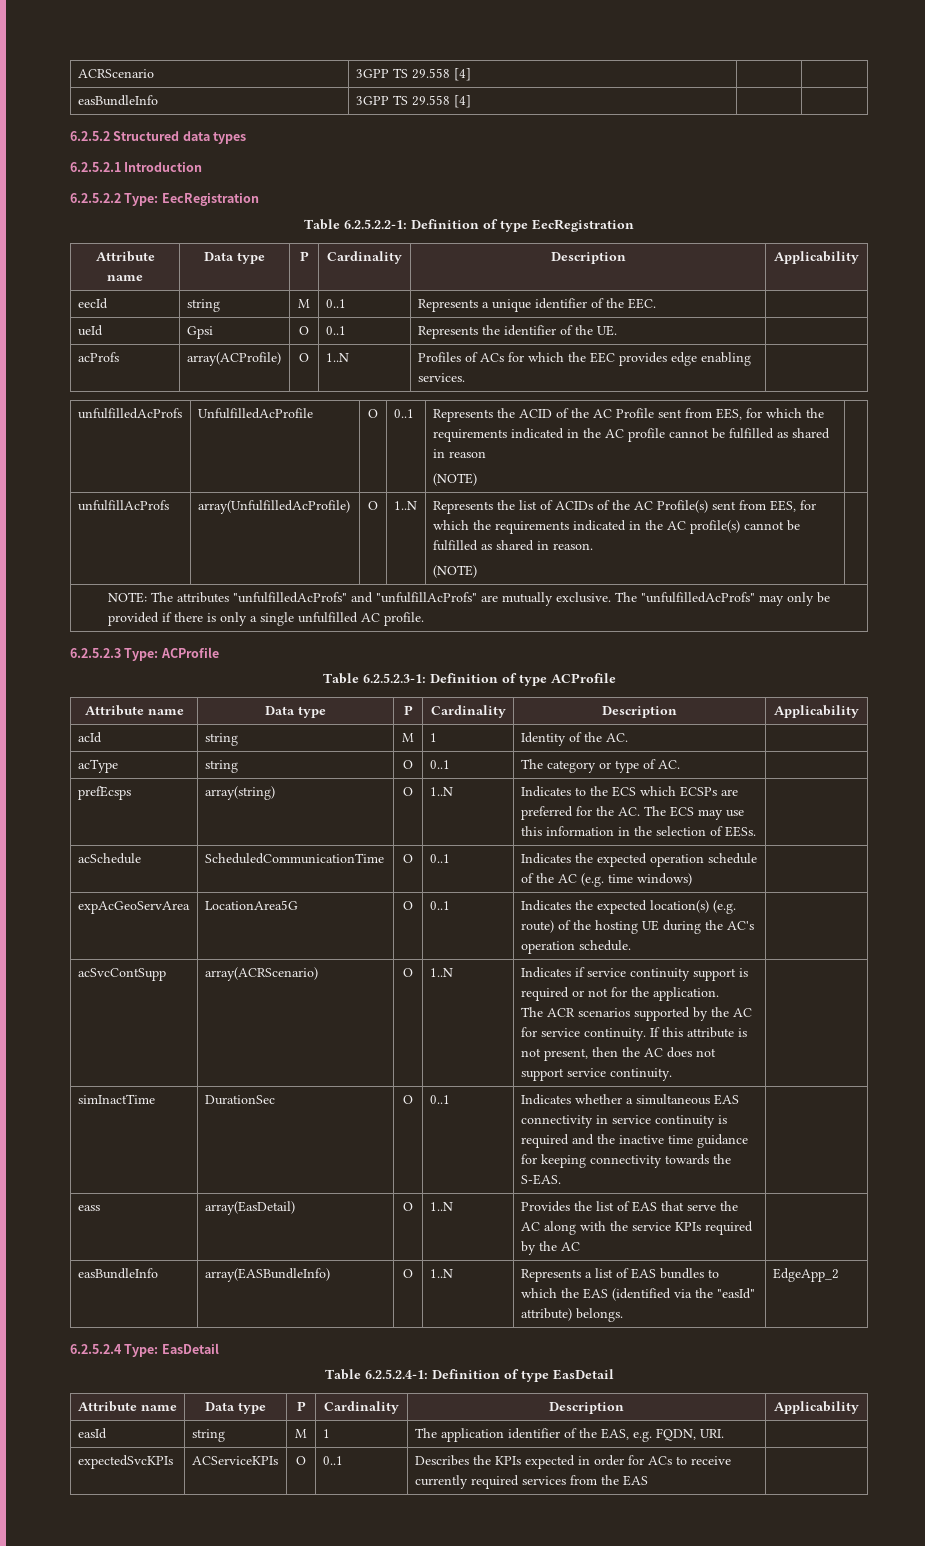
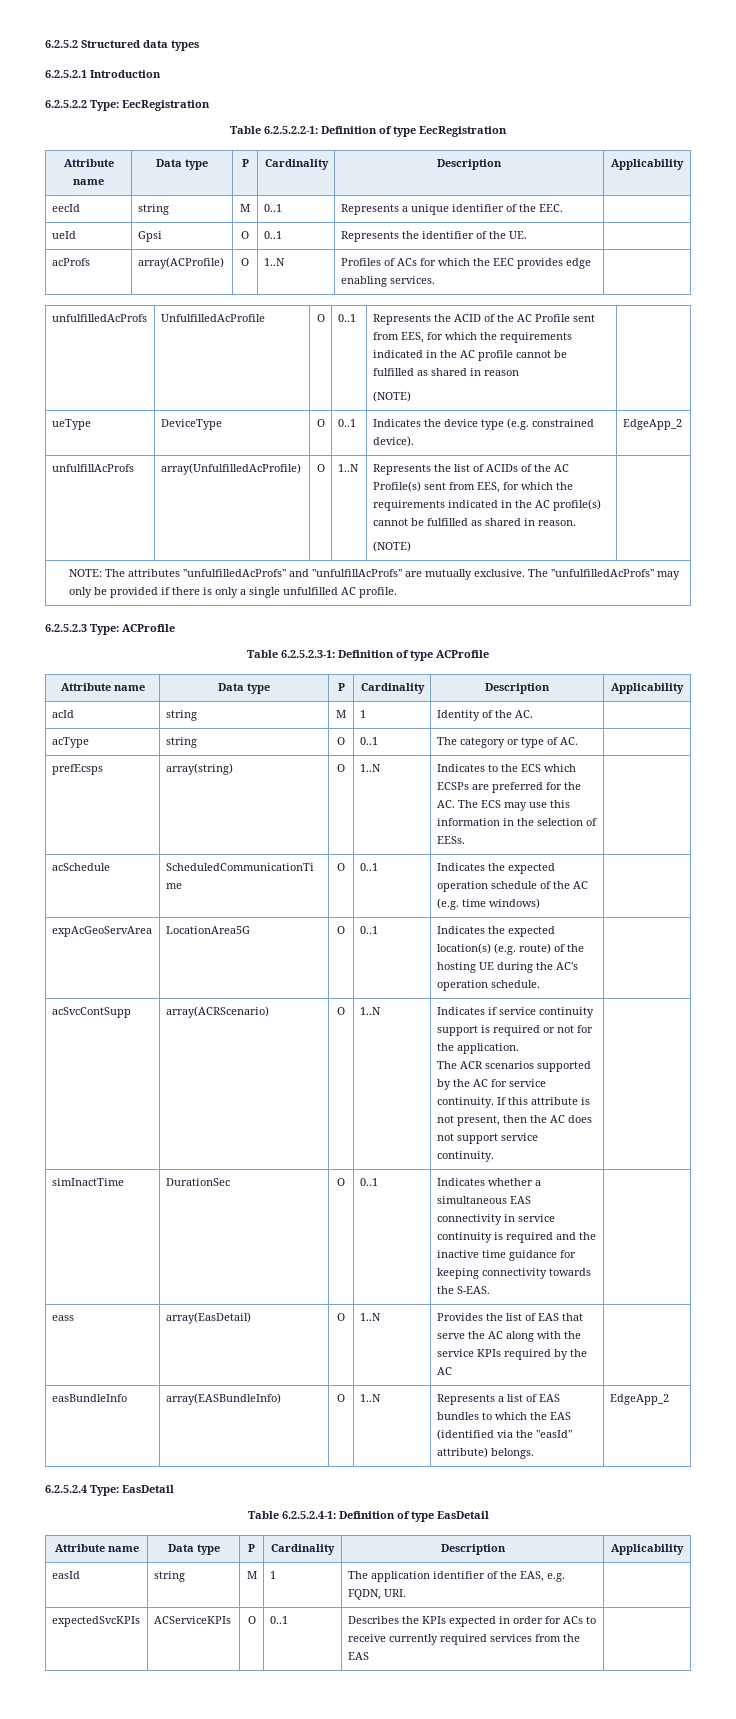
- ACRScenario | 3GPP TS 29.558 [4] | |
- easBundleInfo | 3GPP TS 29.558 [4] | |
+ ueType | DeviceType | O | 0..1 | Indicates the device type (e.g. constrained device). | EdgeApp_2

